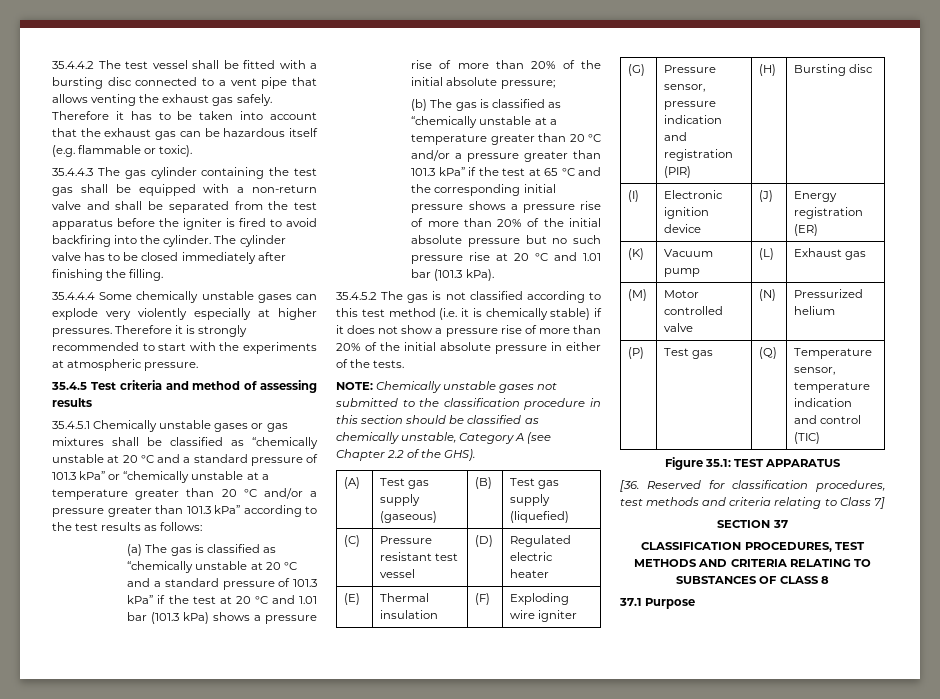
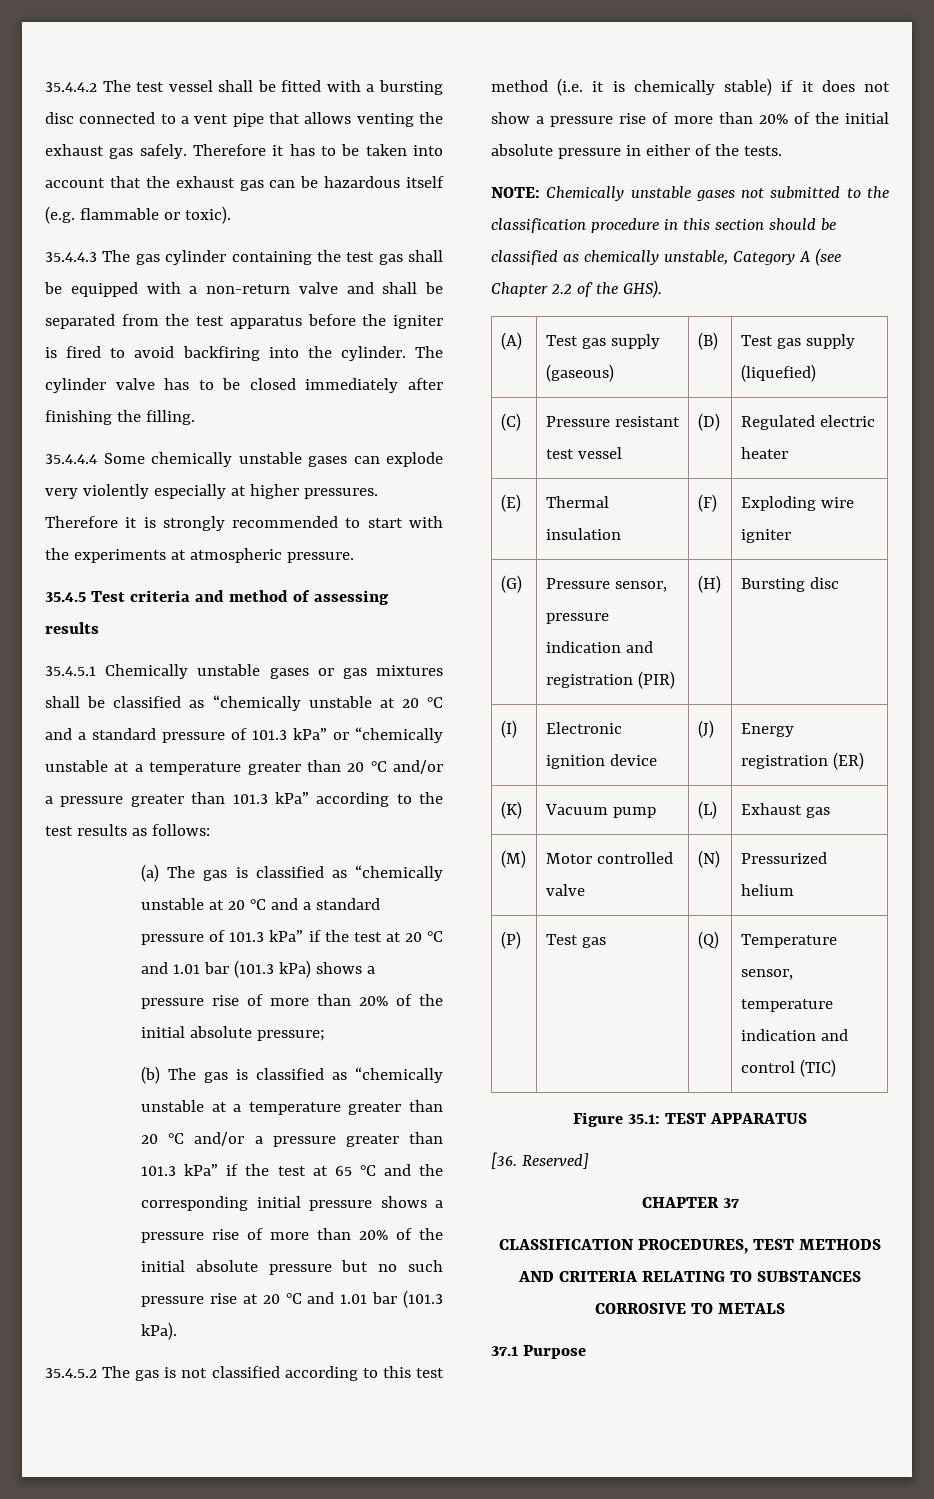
- [36. Reserved for classification procedures, test methods and criteria relating to Class 7]
- SECTION 37
+ [36. Reserved]
+ CHAPTER 37
- CLASSIFICATION PROCEDURES, TEST METHODS AND CRITERIA RELATING TO SUBSTANCES OF CLASS 8
+ CLASSIFICATION PROCEDURES, TEST METHODS AND CRITERIA RELATING TO SUBSTANCES CORROSIVE TO METALS

